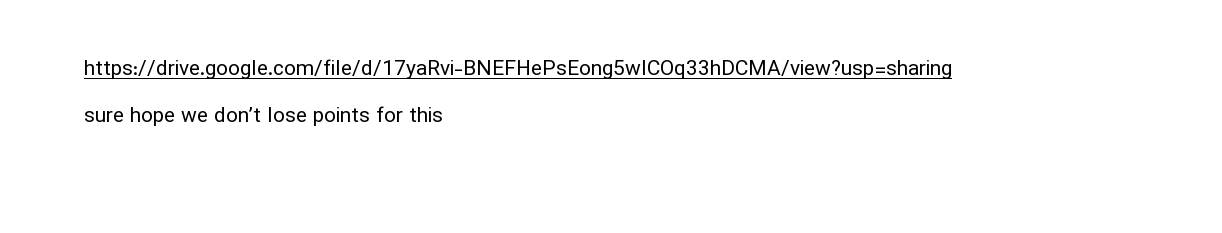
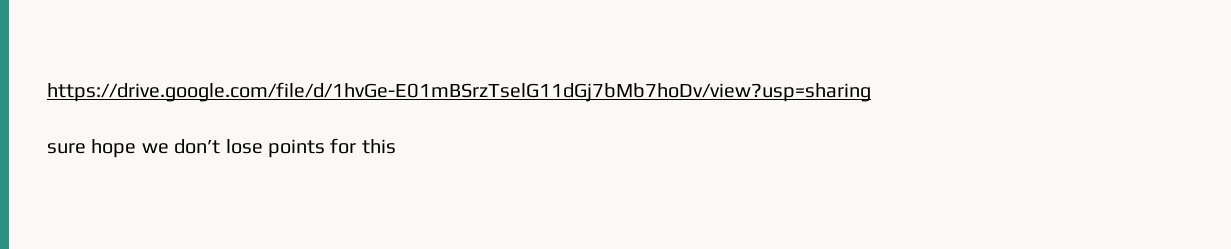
- https://drive.google.com/file/d/17yaRvi-BNEFHePsEong5wICOq33hDCMA/view?usp=sharing
+ https://drive.google.com/file/d/1hvGe-E01mBSrzTselG11dGj7bMb7hoDv/view?usp=sharing

